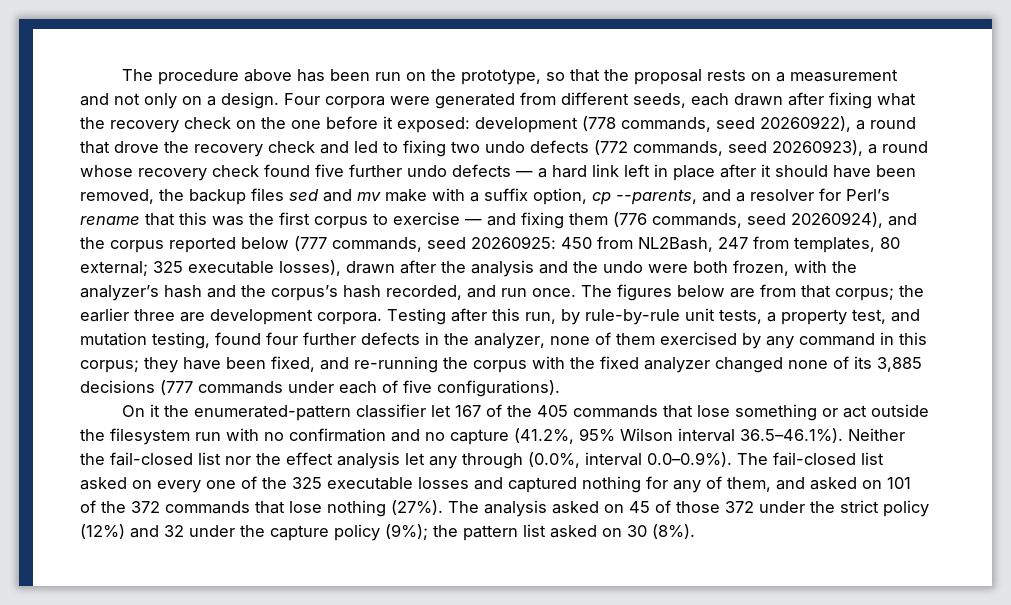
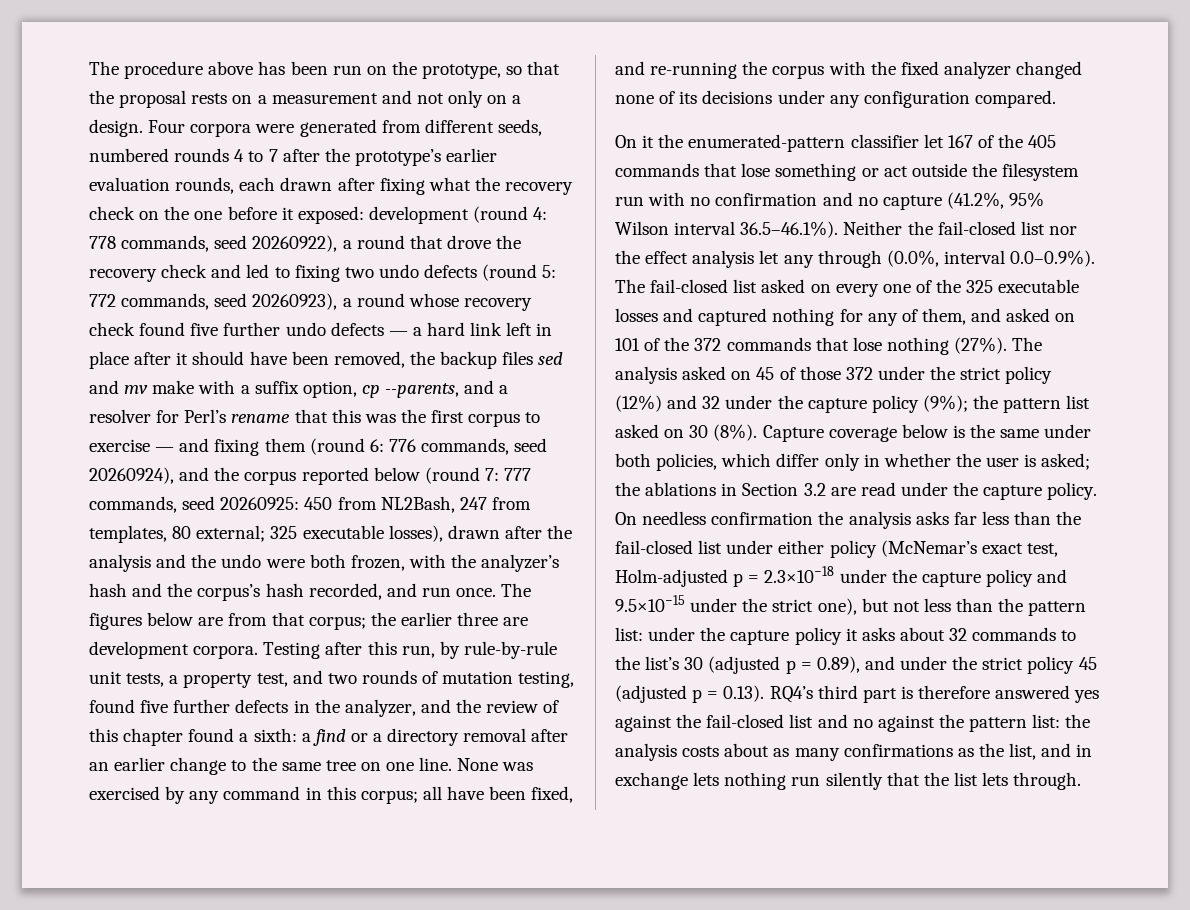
- Four corpora were generated from different seeds, each drawn after fixing what the recovery check on the one before it exposed:
+ Four corpora were generated from different seeds, numbered rounds 4 to 7 after the prototype’s earlier evaluation rounds, each drawn after fixing what the recovery check on the one before it exposed:
- development (778 commands, seed 20260922), a round that drove the recovery check and led to fixing two undo defects (772 commands, seed 20260923), a round whose recovery check found five further undo defects — a hard link left in place after it should have been removed, the backup files sed and mv make with a suffix option, cp --parents, and a resolver for Perl’s rename that this was the first corpus to exercise — and fixing them (776 commands, seed 20260924), and the corpus reported below (777 commands, seed 20260925:
+ development (round 4: 778 commands, seed 20260922), a round that drove the recovery check and led to fixing two undo defects (round 5: 772 commands, seed 20260923), a round whose recovery check found five further undo defects — a hard link left in place after it should have been removed, the backup files sed and mv make with a suffix option, cp --parents, and a resolver for Perl’s rename that this was the first corpus to exercise — and fixing them (round 6: 776 commands, seed 20260924), and the corpus reported below (round 7: 777 commands, seed 20260925:
- Testing after this run, by rule-by-rule unit tests, a property test, and mutation testing, found four further defects in the analyzer, none of them exercised by any command in this corpus; they have been fixed, and re-running the corpus with the fixed analyzer changed none of its 3,885 decisions (777 commands under each of five configurations).
+ Testing after this run, by rule-by-rule unit tests, a property test, and two rounds of mutation testing, found five further defects in the analyzer, and the review of this chapter found a sixth: a find or a directory removal after an earlier change to the same tree on one line. None was exercised by any command in this corpus; all have been fixed, and re-running the corpus with the fixed analyzer changed none of its decisions under any configuration compared.
+ Capture coverage below is the same under both policies, which differ only in whether the user is asked; the ablations in Section 3.2 are read under the capture policy. On needless confirmation the analysis asks far less than the fail-closed list under either policy (McNemar’s exact test, Holm-adjusted p = 2.3×10−18 under the capture policy and 9.5×10−15 under the strict one), but not less than the pattern list: under the capture policy it asks about 32 commands to the list’s 30 (adjusted p = 0.89), and under the strict policy 45 (adjusted p = 0.13). RQ4’s third part is therefore answered yes against the fail-closed list and no against the pattern list: the analysis costs about as many confirmations as the list, and in exchange lets nothing run silently that the list lets through.

